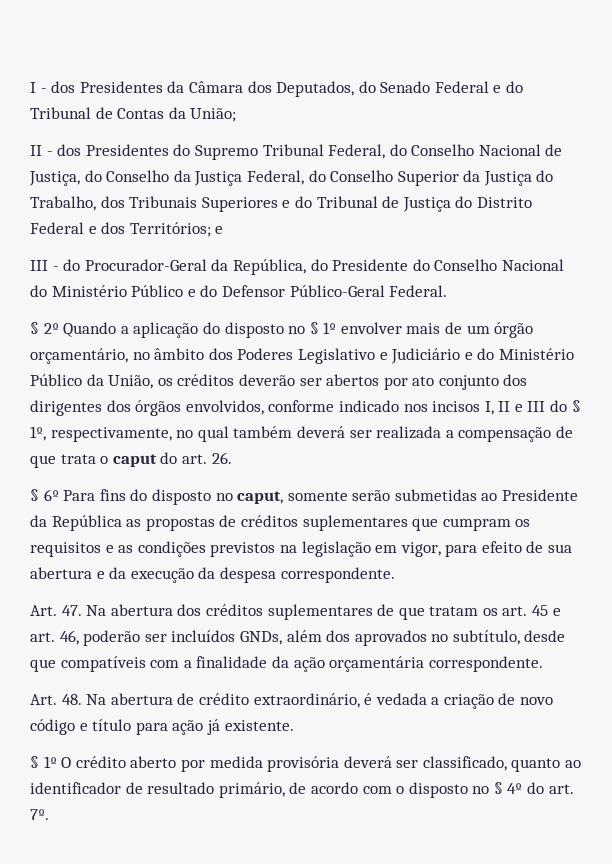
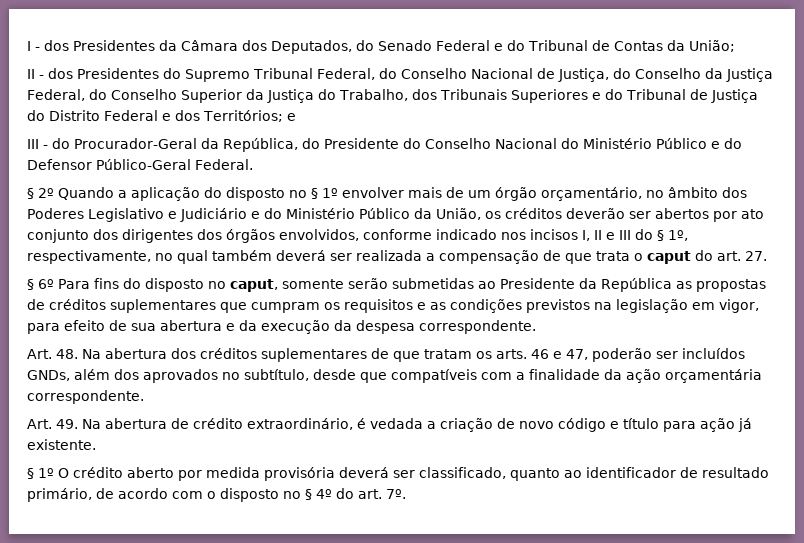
- § 2º Quando a aplicação do disposto no § 1º envolver mais de um órgão orçamentário, no âmbito dos Poderes Legislativo e Judiciário e do Ministério Público da União, os créditos deverão ser abertos por ato conjunto dos dirigentes dos órgãos envolvidos, conforme indicado nos incisos I, II e III do § 1º, respectivamente, no qual também deverá ser realizada a compensação de que trata o caput do art. 26.
+ § 2º Quando a aplicação do disposto no § 1º envolver mais de um órgão orçamentário, no âmbito dos Poderes Legislativo e Judiciário e do Ministério Público da União, os créditos deverão ser abertos por ato conjunto dos dirigentes dos órgãos envolvidos, conforme indicado nos incisos I, II e III do § 1º, respectivamente, no qual também deverá ser realizada a compensação de que trata o caput do art. 27.
- Art. 47. Na abertura dos créditos suplementares de que tratam os art. 45 e art. 46, poderão ser incluídos GNDs, além dos aprovados no subtítulo, desde que compatíveis com a finalidade da ação orçamentária correspondente.
+ Art. 48. Na abertura dos créditos suplementares de que tratam os arts. 46 e 47, poderão ser incluídos GNDs, além dos aprovados no subtítulo, desde que compatíveis com a finalidade da ação orçamentária correspondente.
- Art. 48. Na abertura de crédito extraordinário, é vedada a criação de novo código e título para ação já existente.
+ Art. 49. Na abertura de crédito extraordinário, é vedada a criação de novo código e título para ação já existente.

